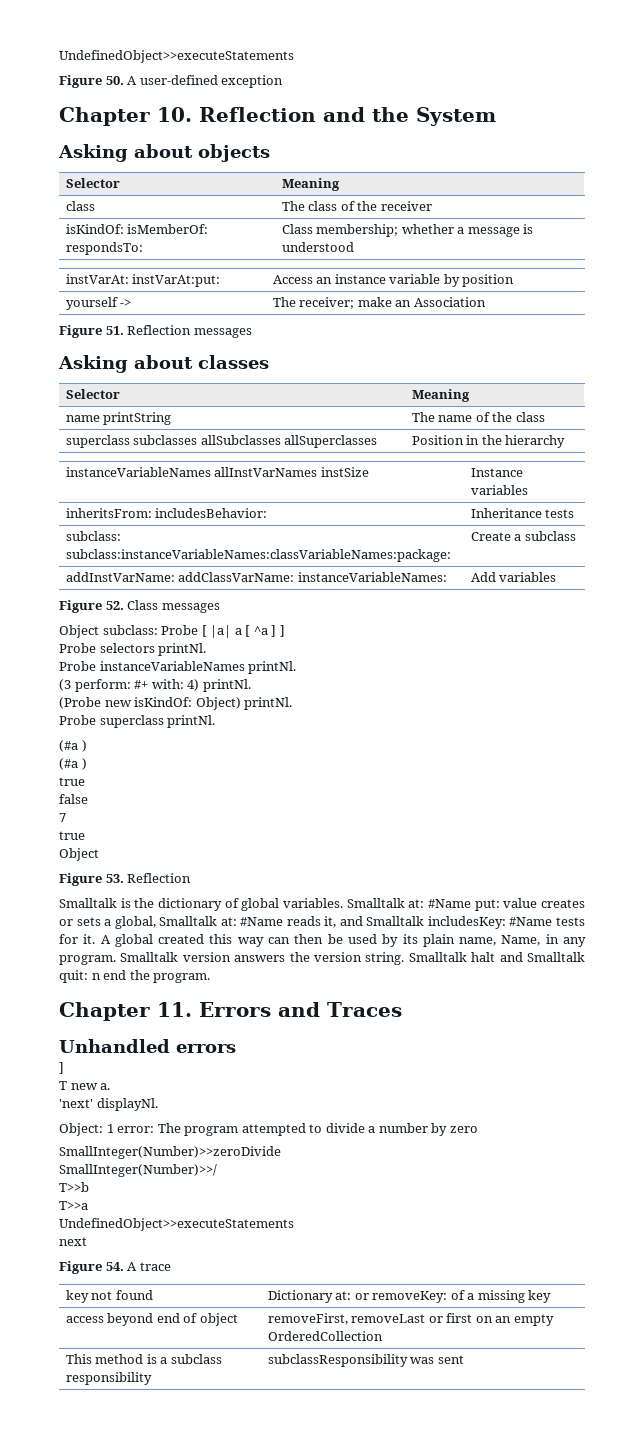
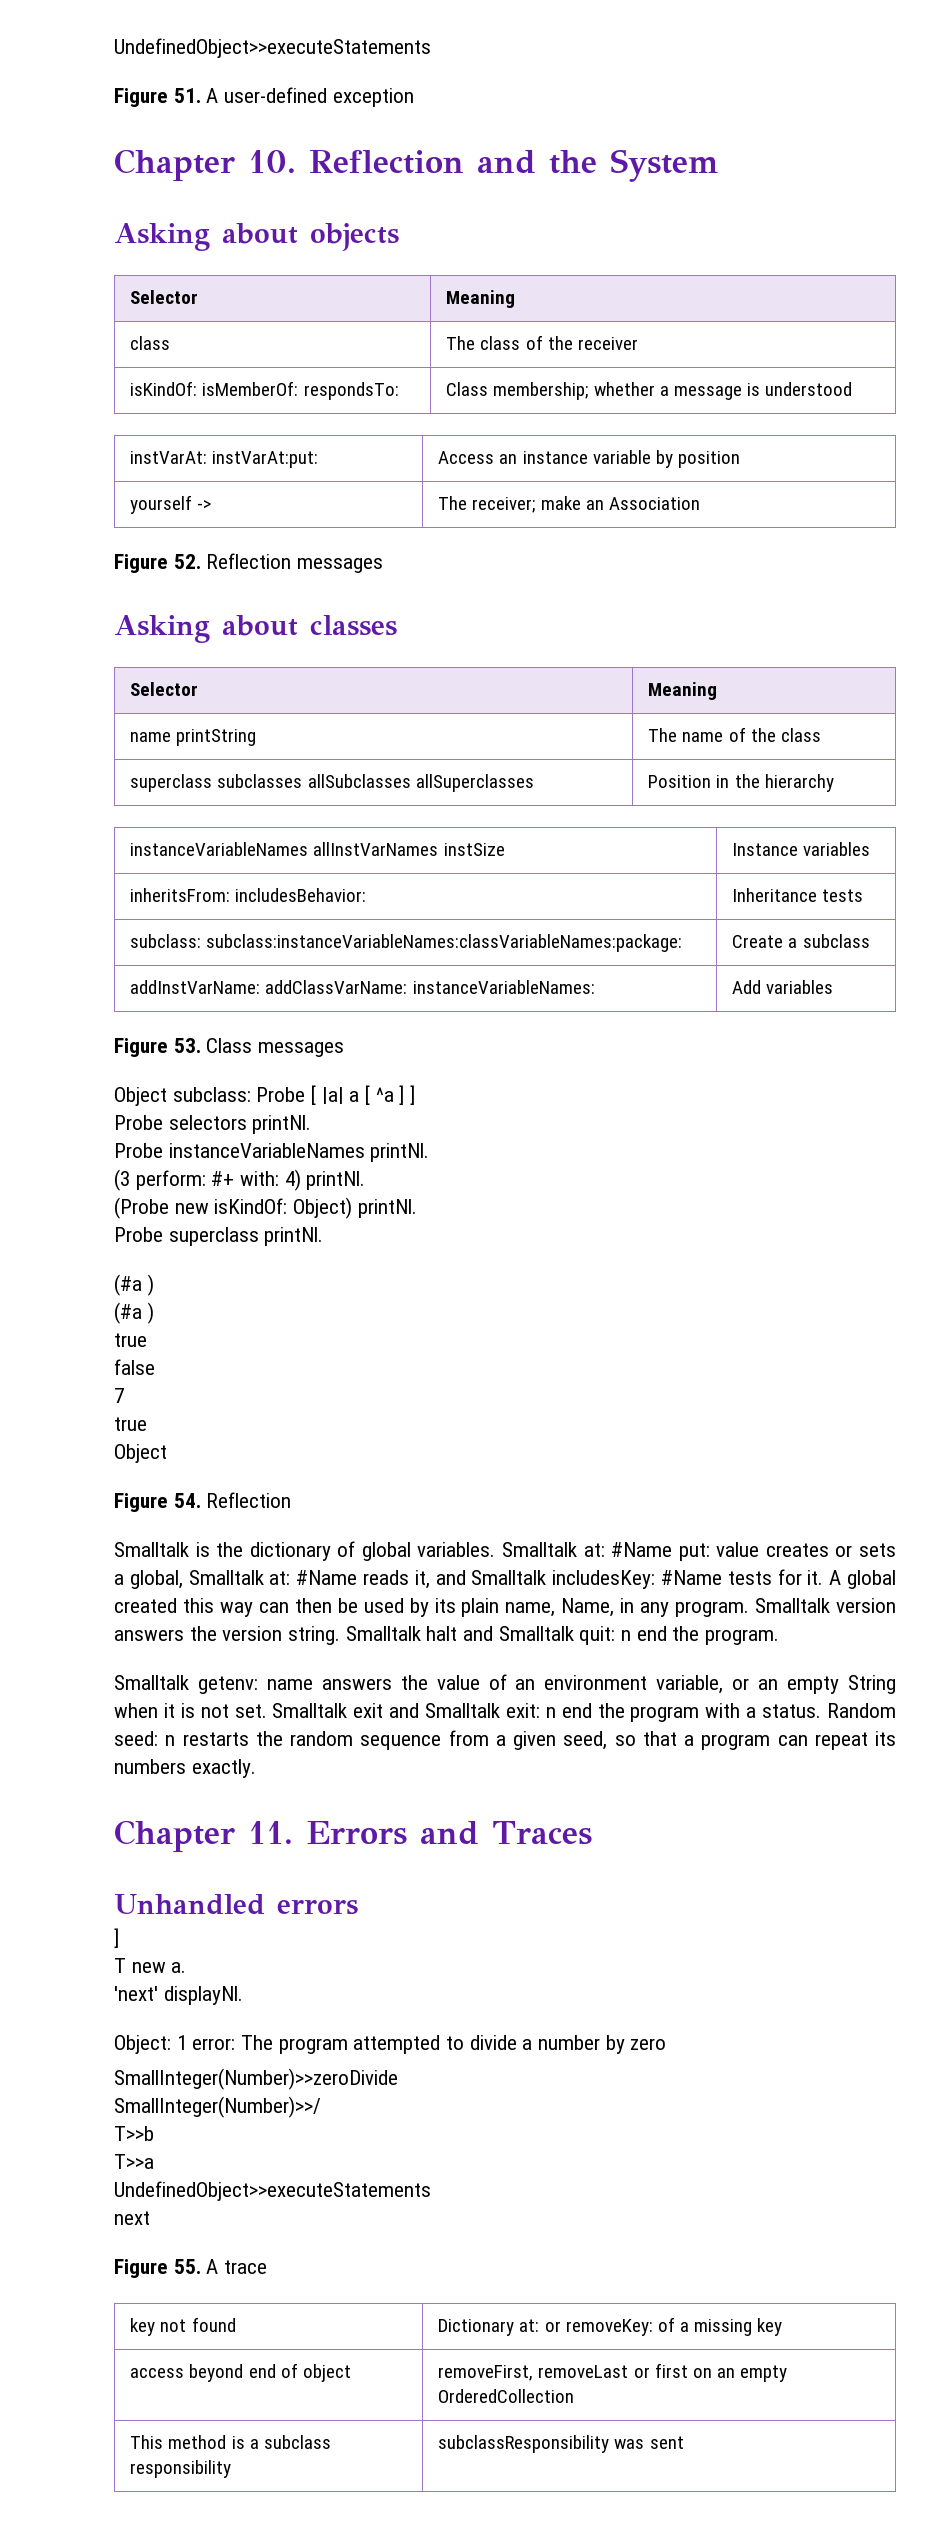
- Figure 50. A user-defined exception
+ Figure 51. A user-defined exception
- Figure 51. Reflection messages
+ Figure 52. Reflection messages
- Figure 52. Class messages
+ Figure 53. Class messages
- Figure 53. Reflection
+ Figure 54. Reflection
+ Smalltalk getenv: name answers the value of an environment variable, or an empty String when it is not set. Smalltalk exit and Smalltalk exit: n end the program with a status. Random seed: n restarts the random sequence from a given seed, so that a program can repeat its numbers exactly.
- Figure 54. A trace
+ Figure 55. A trace

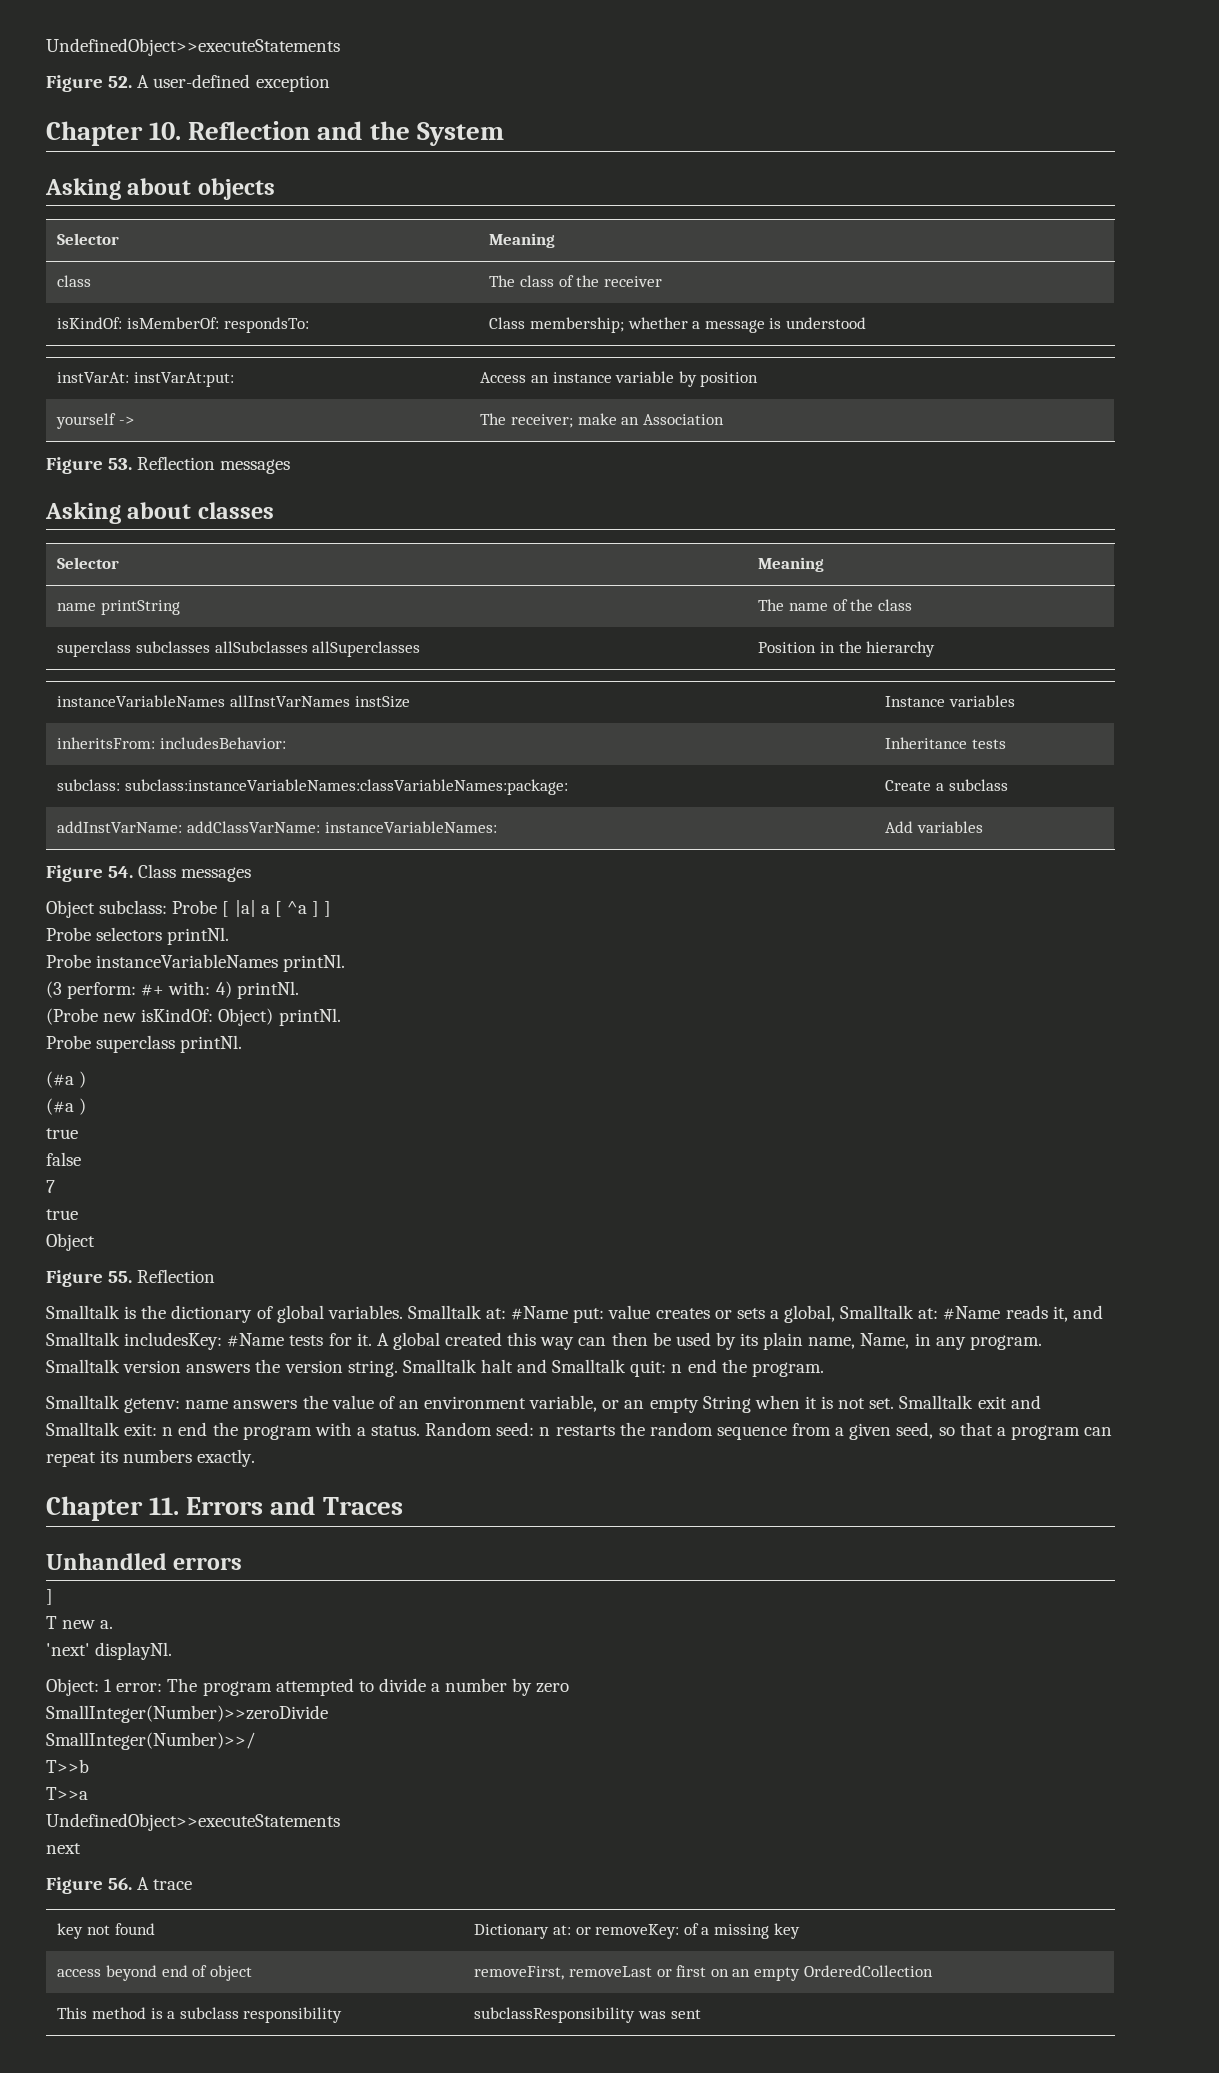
- Figure 51. A user-defined exception
+ Figure 52. A user-defined exception
- Figure 52. Reflection messages
+ Figure 53. Reflection messages
- Figure 53. Class messages
+ Figure 54. Class messages
- Figure 54. Reflection
+ Figure 55. Reflection
- Figure 55. A trace
+ Figure 56. A trace

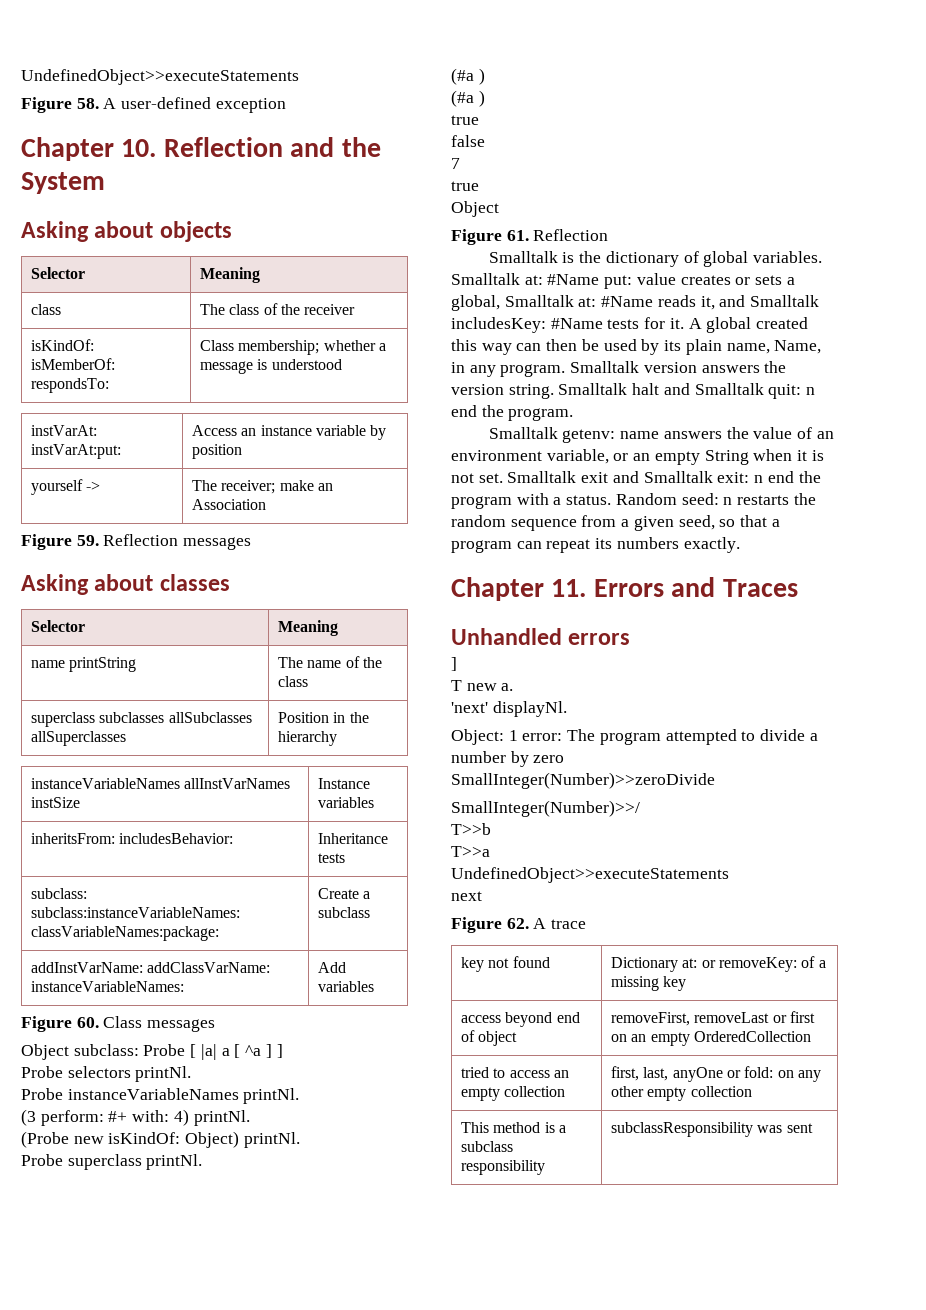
- Figure 52. A user-defined exception
+ Figure 58. A user-defined exception
- Figure 53. Reflection messages
+ Figure 59. Reflection messages
- Figure 54. Class messages
+ Figure 60. Class messages
- Figure 55. Reflection
+ Figure 61. Reflection
- Figure 56. A trace
+ Figure 62. A trace
+ tried to access an empty collection | first, last, anyOne or fold: on any other empty collection

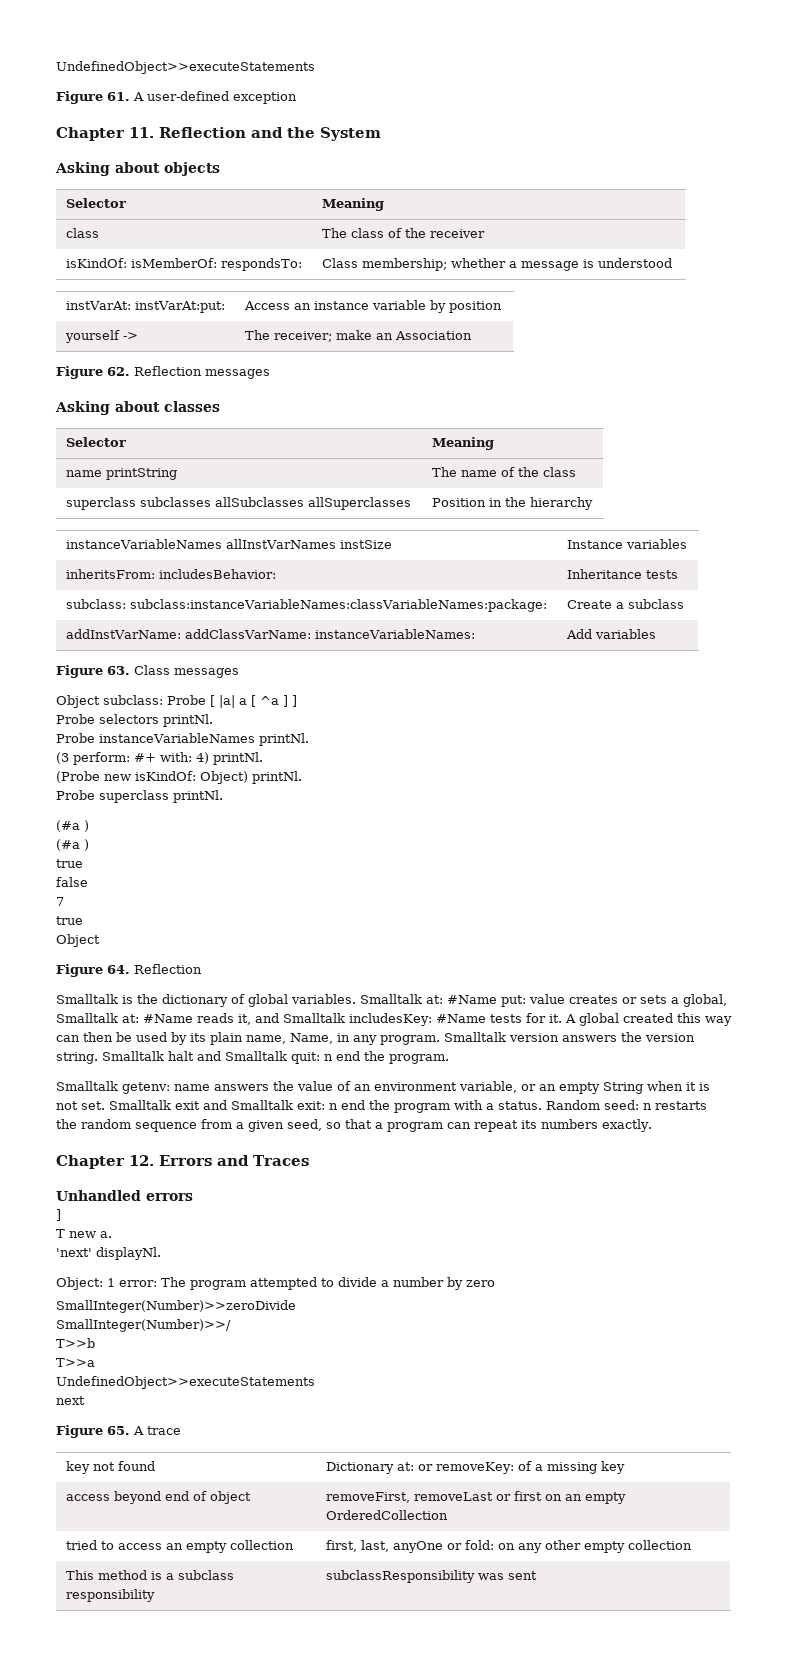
- Figure 58. A user-defined exception
+ Figure 61. A user-defined exception
- Chapter 10. Reflection and the System
+ Chapter 11. Reflection and the System
- Figure 59. Reflection messages
+ Figure 62. Reflection messages
- Figure 60. Class messages
+ Figure 63. Class messages
- Figure 61. Reflection
+ Figure 64. Reflection
- Chapter 11. Errors and Traces
+ Chapter 12. Errors and Traces
- Figure 62. A trace
+ Figure 65. A trace

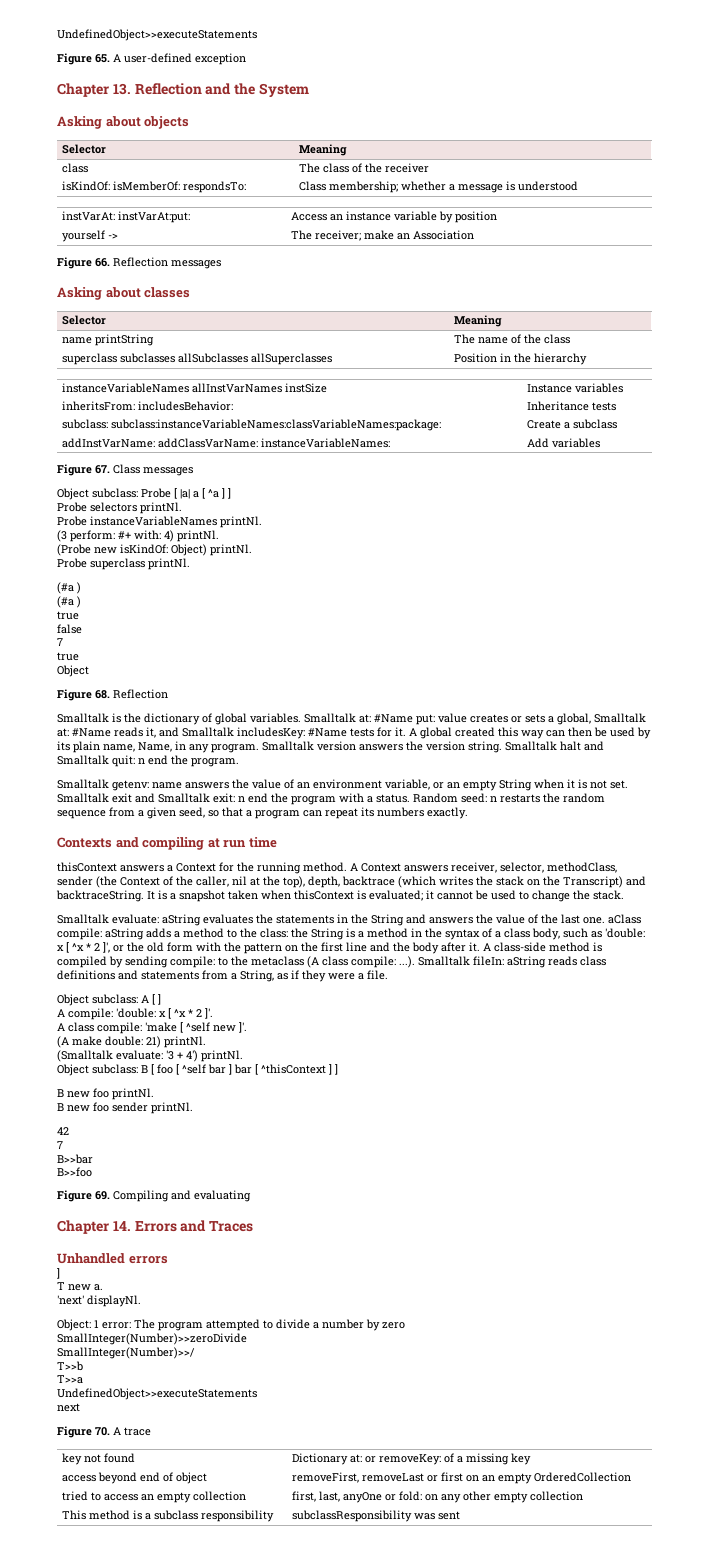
- Figure 61. A user-defined exception
+ Figure 65. A user-defined exception
- Chapter 11. Reflection and the System
+ Chapter 13. Reflection and the System
- Figure 62. Reflection messages
+ Figure 66. Reflection messages
- Figure 63. Class messages
+ Figure 67. Class messages
- Figure 64. Reflection
+ Figure 68. Reflection
- Chapter 12. Errors and Traces
+ Contexts and compiling at run time
+ thisContext answers a Context for the running method. A Context answers receiver, selector, methodClass, sender (the Context of the caller, nil at the top), depth, backtrace (which writes the stack on the Transcript) and backtraceString. It is a snapshot taken when thisContext is evaluated; it cannot be used to change the stack.
+ Smalltalk evaluate: aString evaluates the statements in the String and answers the value of the last one. aClass compile: aString adds a method to the class: the String is a method in the syntax of a class body, such as 'double: x [ ^x * 2 ]', or the old form with the pattern on the first line and the body after it. A class-side method is compiled by sending compile: to the metaclass (A class compile: ...). Smalltalk fileIn: aString reads class definitions and statements from a String, as if they were a file.
+ Object subclass: A [ ]
+ A compile: 'double: x [ ^x * 2 ]'.
+ A class compile: 'make [ ^self new ]'.
+ (A make double: 21) printNl.
+ (Smalltalk evaluate: '3 + 4') printNl.
+ Object subclass: B [ foo [ ^self bar ] bar [ ^thisContext ] ]
+ B new foo printNl.
+ B new foo sender printNl.
+ 42
+ 7
+ B>>bar
+ B>>foo
+ Figure 69. Compiling and evaluating
+ Chapter 14. Errors and Traces
- Figure 65. A trace
+ Figure 70. A trace

